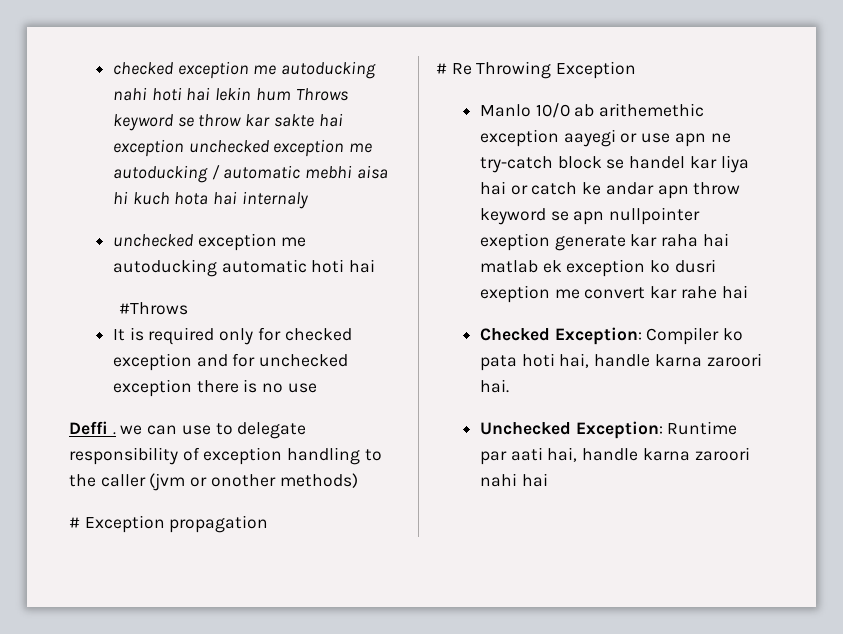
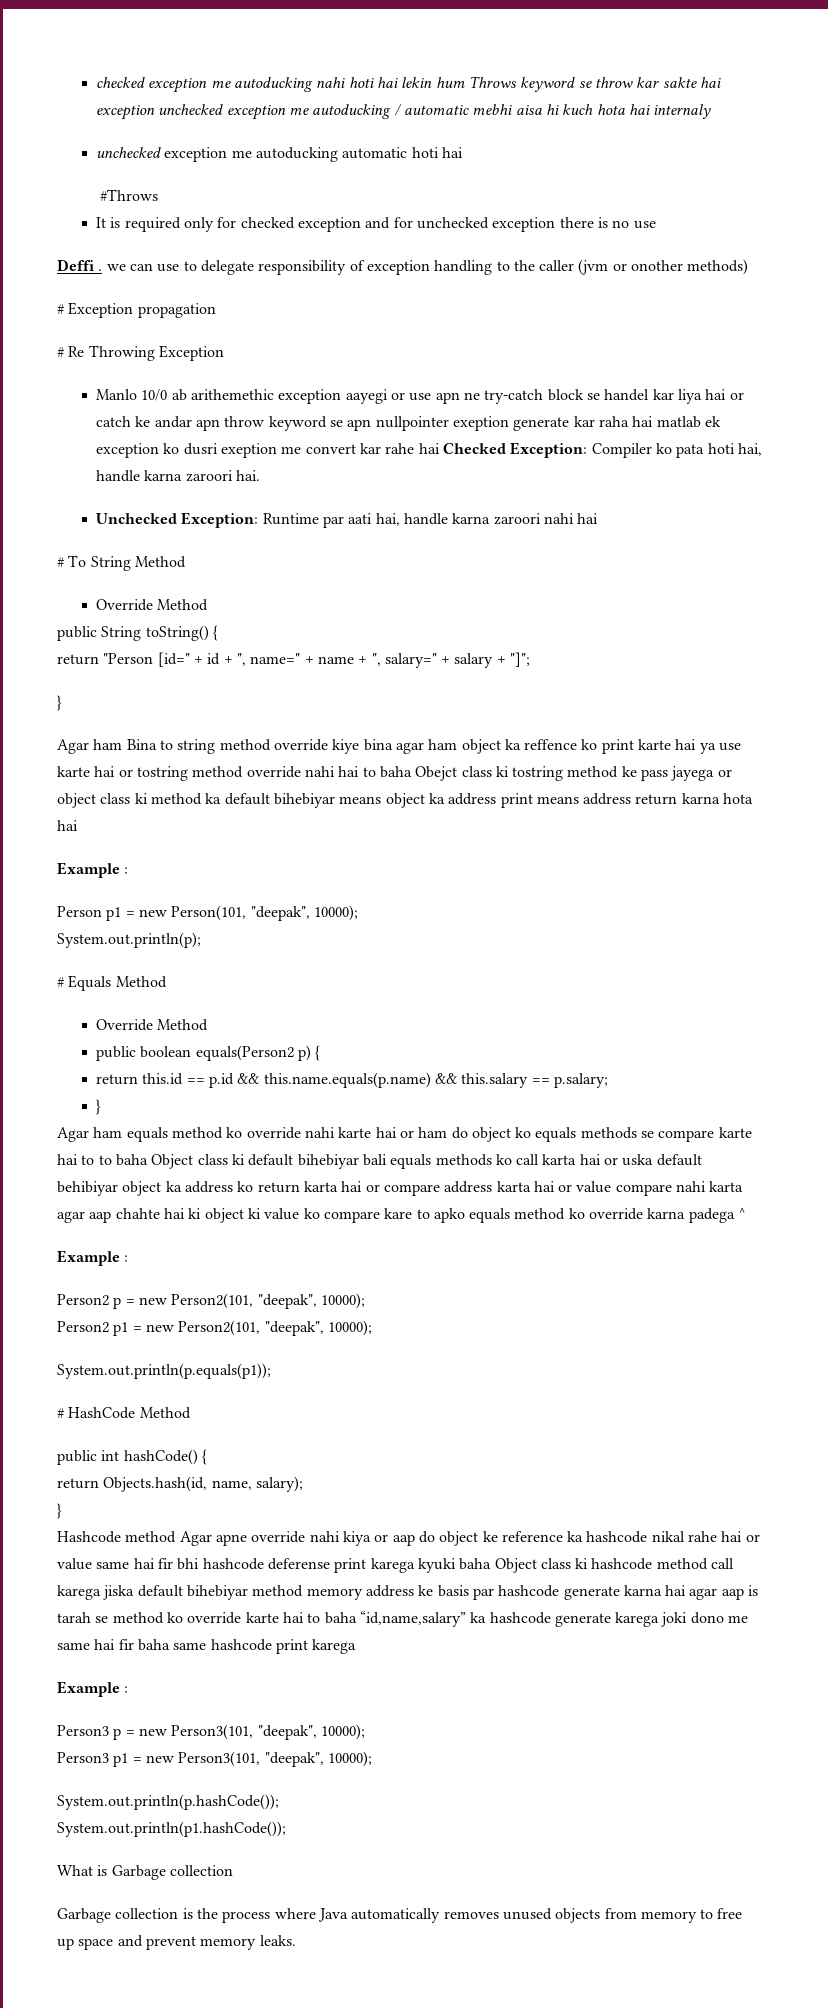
- Manlo 10/0 ab arithemethic exception aayegi or use apn ne try-catch block se handel kar liya hai or catch ke andar apn throw keyword se apn nullpointer exeption generate kar raha hai matlab ek exception ko dusri exeption me convert kar rahe hai
- Checked Exception: Compiler ko pata hoti hai, handle karna zaroori hai.
+ Manlo 10/0 ab arithemethic exception aayegi or use apn ne try-catch block se handel kar liya hai or catch ke andar apn throw keyword se apn nullpointer exeption generate kar raha hai matlab ek exception ko dusri exeption me convert kar rahe hai Checked Exception: Compiler ko pata hoti hai, handle karna zaroori hai.
+ # To String Method
+ Override Method
+ public String toString() {
+ return "Person [id=" + id + ", name=" + name + ", salary=" + salary + "]";
+ }
+ Agar ham Bina to string method override kiye bina agar ham object ka reffence ko print karte hai ya use karte hai or tostring method override nahi hai to baha Obejct class ki tostring method ke pass jayega or object class ki method ka default bihebiyar means object ka address print means address return karna hota hai
+ Example :
+ Person p1 = new Person(101, "deepak", 10000);
+ System.out.println(p);
+ # Equals Method
+ Override Method
+ public boolean equals(Person2 p) {
+ return this.id == p.id && this.name.equals(p.name) && this.salary == p.salary;
+ }
+ Agar ham equals method ko override nahi karte hai or ham do object ko equals methods se compare karte hai to to baha Object class ki default bihebiyar bali equals methods ko call karta hai or uska default behibiyar object ka address ko return karta hai or compare address karta hai or value compare nahi karta agar aap chahte hai ki object ki value ko compare kare to apko equals method ko override karna padega ^
+ Example :
+ Person2 p = new Person2(101, "deepak", 10000);
+ Person2 p1 = new Person2(101, "deepak", 10000);
+ System.out.println(p.equals(p1));
+ # HashCode Method
+ public int hashCode() {
+ return Objects.hash(id, name, salary);
+ }
+ Hashcode method Agar apne override nahi kiya or aap do object ke reference ka hashcode nikal rahe hai or value same hai fir bhi hashcode deferense print karega kyuki baha Object class ki hashcode method call karega jiska default bihebiyar method memory address ke basis par hashcode generate karna hai agar aap is tarah se method ko override karte hai to baha “id,name,salary” ka hashcode generate karega joki dono me same hai fir baha same hashcode print karega
+ Example :
+ Person3 p = new Person3(101, "deepak", 10000);
+ Person3 p1 = new Person3(101, "deepak", 10000);
+ System.out.println(p.hashCode());
+ System.out.println(p1.hashCode());
+ What is Garbage collection
+ Garbage collection is the process where Java automatically removes unused objects from memory to free up space and prevent memory leaks.

